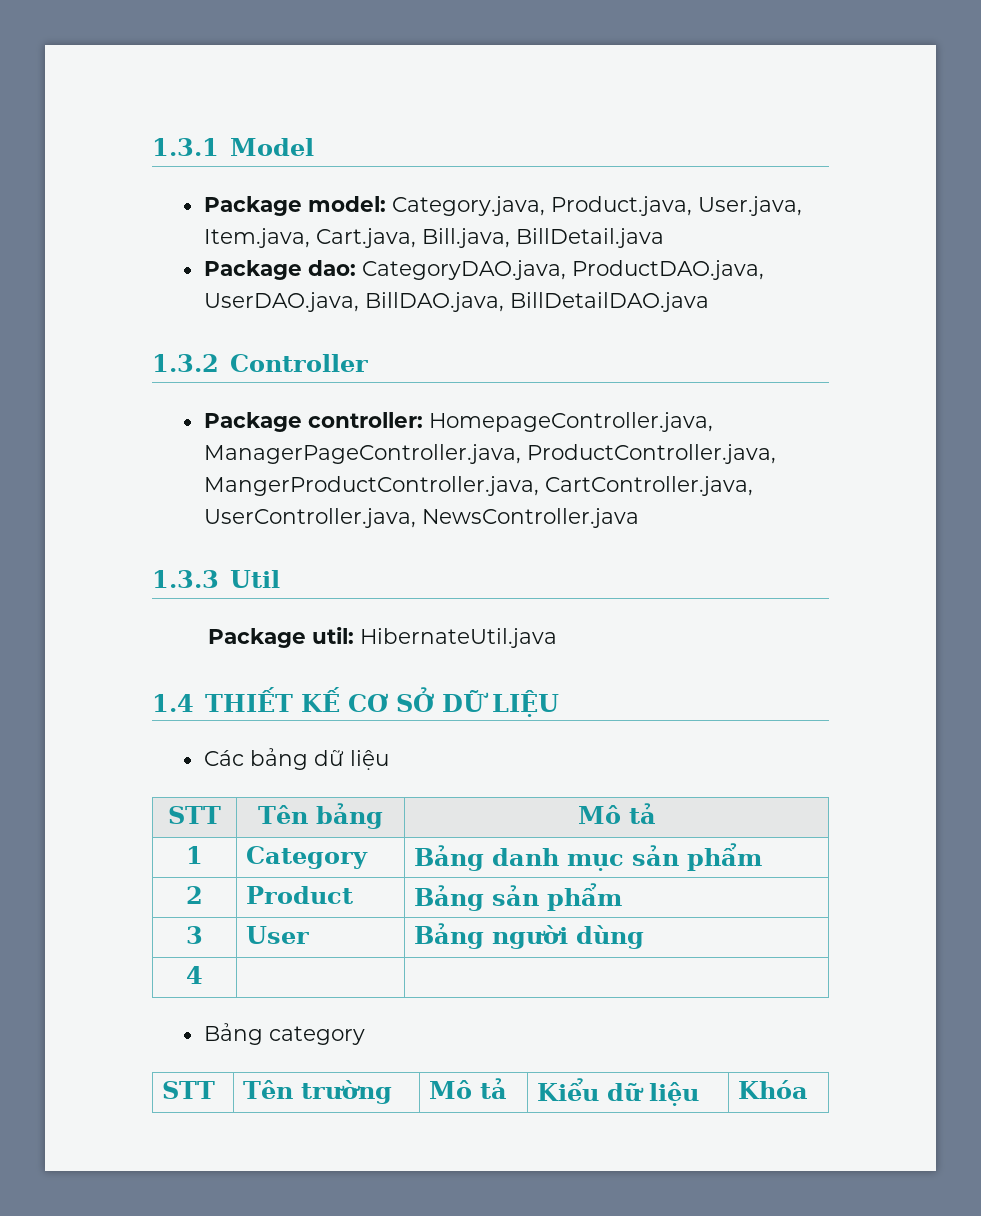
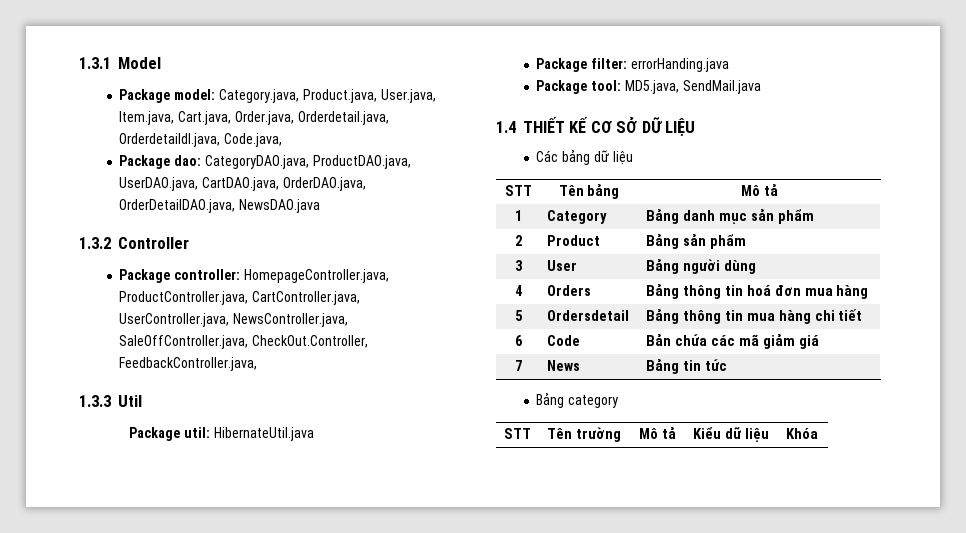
- Package model: Category.java, Product.java, User.java, Item.java, Cart.java, Bill.java, BillDetail.java
+ Package model: Category.java, Product.java, User.java, Item.java, Cart.java, Order.java, Orderdetail.java, OrderdetaiIdl.java, Code.java,
- Package dao: CategoryDAO.java, ProductDAO.java, UserDAO.java, BillDAO.java, BillDetailDAO.java
+ Package dao: CategoryDAO.java, ProductDAO.java, UserDAO.java, CartDAO.java, OrderDAO.java, OrderDetailDAO.java, NewsDAO.java
- Package controller: HomepageController.java, ManagerPageController.java, ProductController.java, MangerProductController.java, CartController.java, UserController.java, NewsController.java
+ Package controller: HomepageController.java, ProductController.java, CartController.java, UserController.java, NewsController.java, SaleOffController.java, CheckOut.Controller, FeedbackController.java,
+ Package filter: errorHanding.java
+ Package tool: MD5.java, SendMail.java
- 4 | |
+ 4 | Orders | Bảng thông tin hoá đơn mua hàng
+ 5 | Ordersdetail | Bảng thông tin mua hàng chi tiết
+ 6 | Code | Bản chứa các mã giảm giá
+ 7 | News | Bảng tin tức

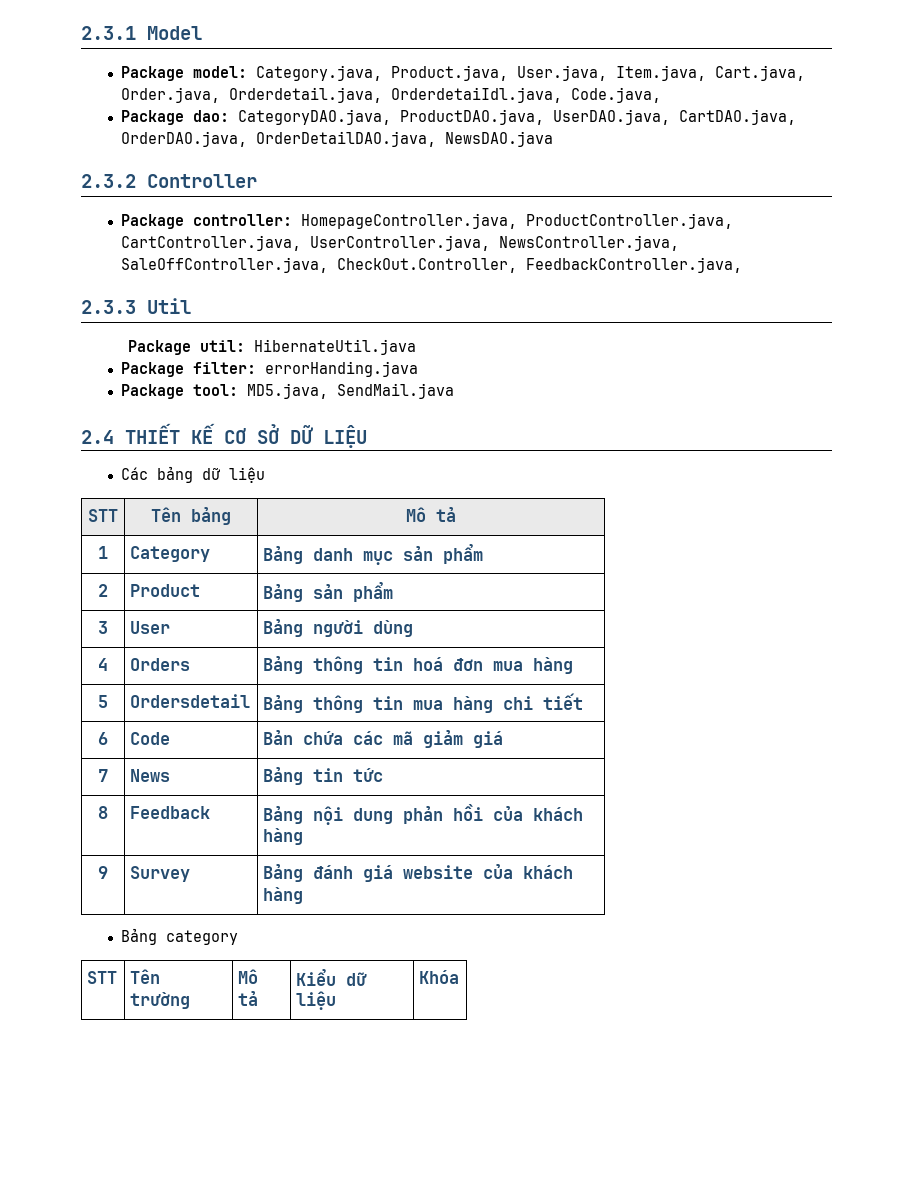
- 1.3.1 Model
+ 2.3.1 Model
- 1.3.2 Controller
+ 2.3.2 Controller
- 1.3.3 Util
+ 2.3.3 Util
- 1.4 THIẾT KẾ CƠ SỞ DỮ LIỆU
+ 2.4 THIẾT KẾ CƠ SỞ DỮ LIỆU
+ 8 | Feedback | Bảng nội dung phản hồi của khách hàng
+ 9 | Survey | Bảng đánh giá website của khách hàng

